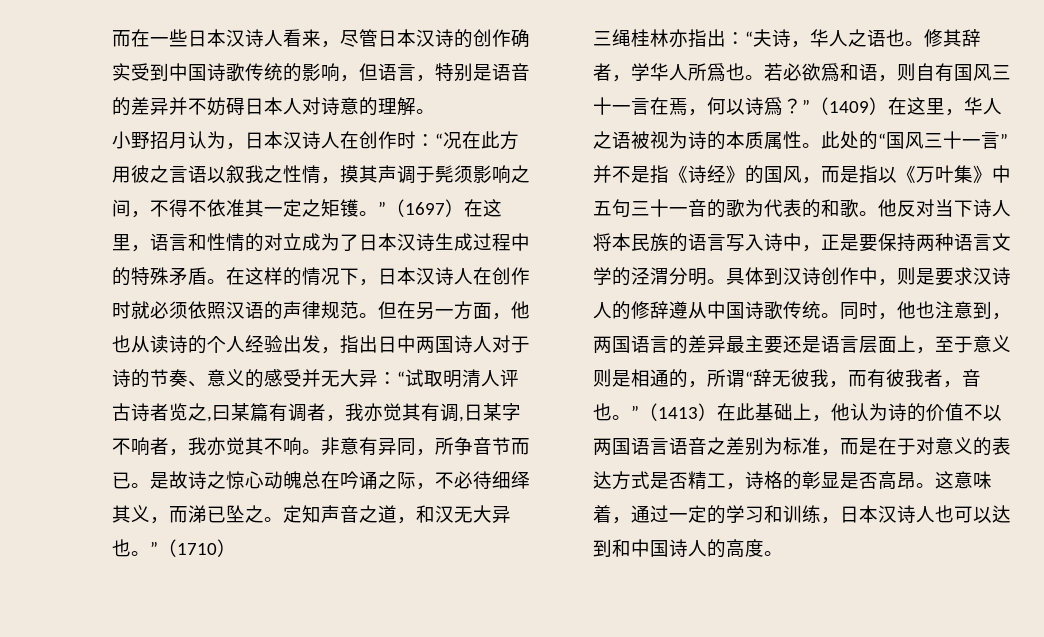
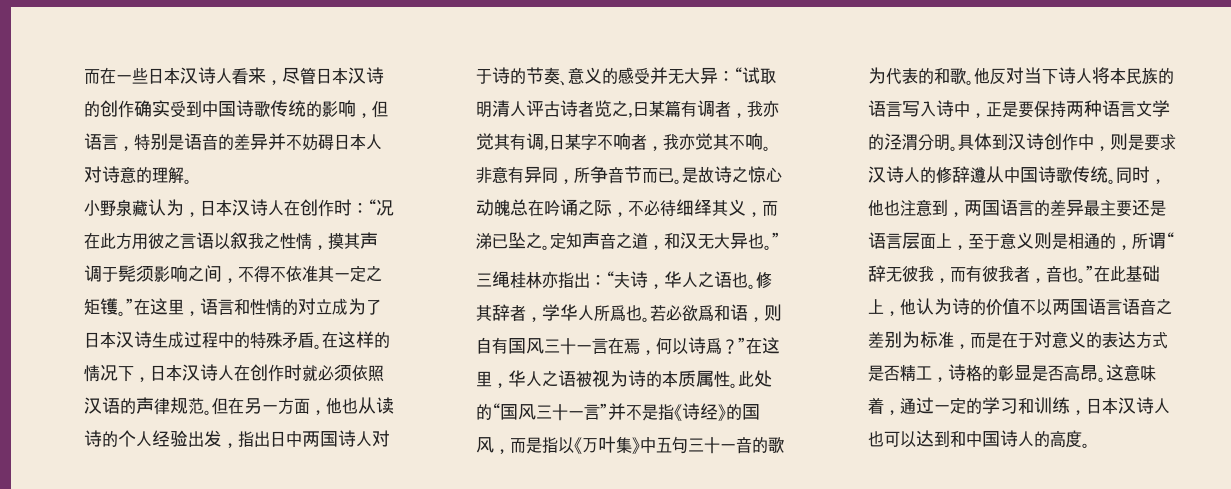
- 小野招月认为，日本汉诗人在创作时：“况在此方用彼之言语以叙我之性情，摸其声调于髡须影响之间，不得不依准其一定之矩镬。”（1697）在这里，语言和性情的对立成为了日本汉诗生成过程中的特殊矛盾。
+ 小野泉藏认为，日本汉诗人在创作时：“况在此方用彼之言语以叙我之性情，摸其声调于髡须影响之间，不得不依准其一定之矩镬。”在这里，语言和性情的对立成为了日本汉诗生成过程中的特殊矛盾。
- 定知声音之道，和汉无大异也。”（1710）
+ 定知声音之道，和汉无大异也。”
- 若必欲爲和语，则自有国风三十一言在焉，何以诗爲？”（1409）在这里，华人之语被视为诗的本质属性。
+ 若必欲爲和语，则自有国风三十一言在焉，何以诗爲？”在这里，华人之语被视为诗的本质属性。
- 同时，他也注意到，两国语言的差异最主要还是语言层面上，至于意义则是相通的，所谓“辞无彼我，而有彼我者，音也。”（1413）在此基础上，他认为诗的价值不以两国语言语音之差别为标准，而是在于对意义的表达方式是否精工，诗格的彰显是否高昂。
+ 同时，他也注意到，两国语言的差异最主要还是语言层面上，至于意义则是相通的，所谓“辞无彼我，而有彼我者，音也。”在此基础上，他认为诗的价值不以两国语言语音之差别为标准，而是在于对意义的表达方式是否精工，诗格的彰显是否高昂。

